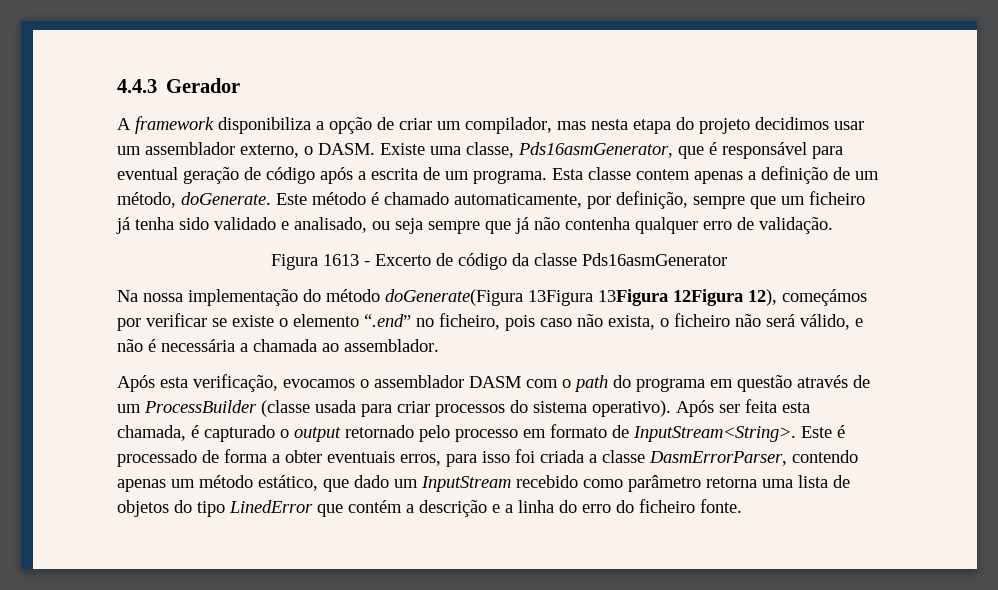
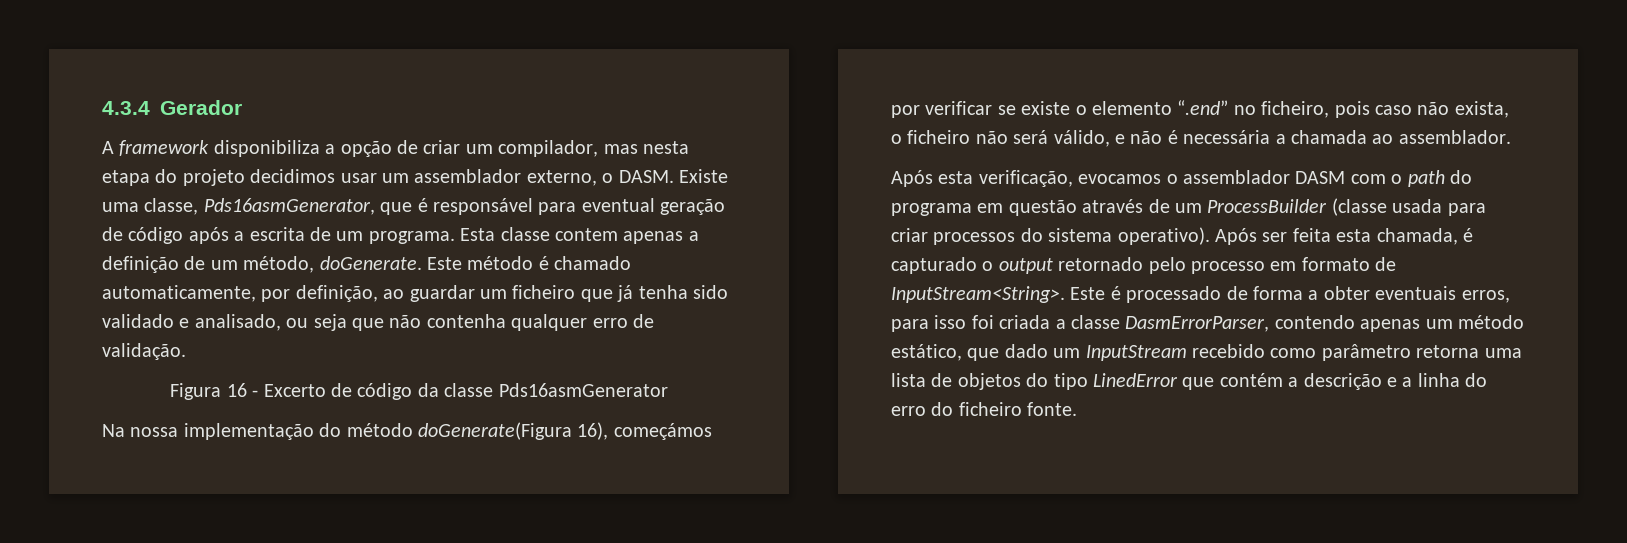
- 4.4.3 Gerador
+ 4.3.4 Gerador
- Este método é chamado automaticamente, por definição, sempre que um ficheiro já tenha sido validado e analisado, ou seja sempre que já não contenha qualquer erro de validação.
+ Este método é chamado automaticamente, por definição, ao guardar um ficheiro que já tenha sido validado e analisado, ou seja que não contenha qualquer erro de validação.
- Figura 1613 - Excerto de código da classe Pds16asmGenerator
+ Figura 16 - Excerto de código da classe Pds16asmGenerator
- Na nossa implementação do método doGenerate(Figura 13Figura 13Figura 12Figura 12), começámos por verificar se existe o elemento “.end” no ficheiro, pois caso não exista, o ficheiro não será válido, e não é necessária a chamada ao assemblador.
+ Na nossa implementação do método doGenerate(Figura 16), começámos por verificar se existe o elemento “.end” no ficheiro, pois caso não exista, o ficheiro não será válido, e não é necessária a chamada ao assemblador.

